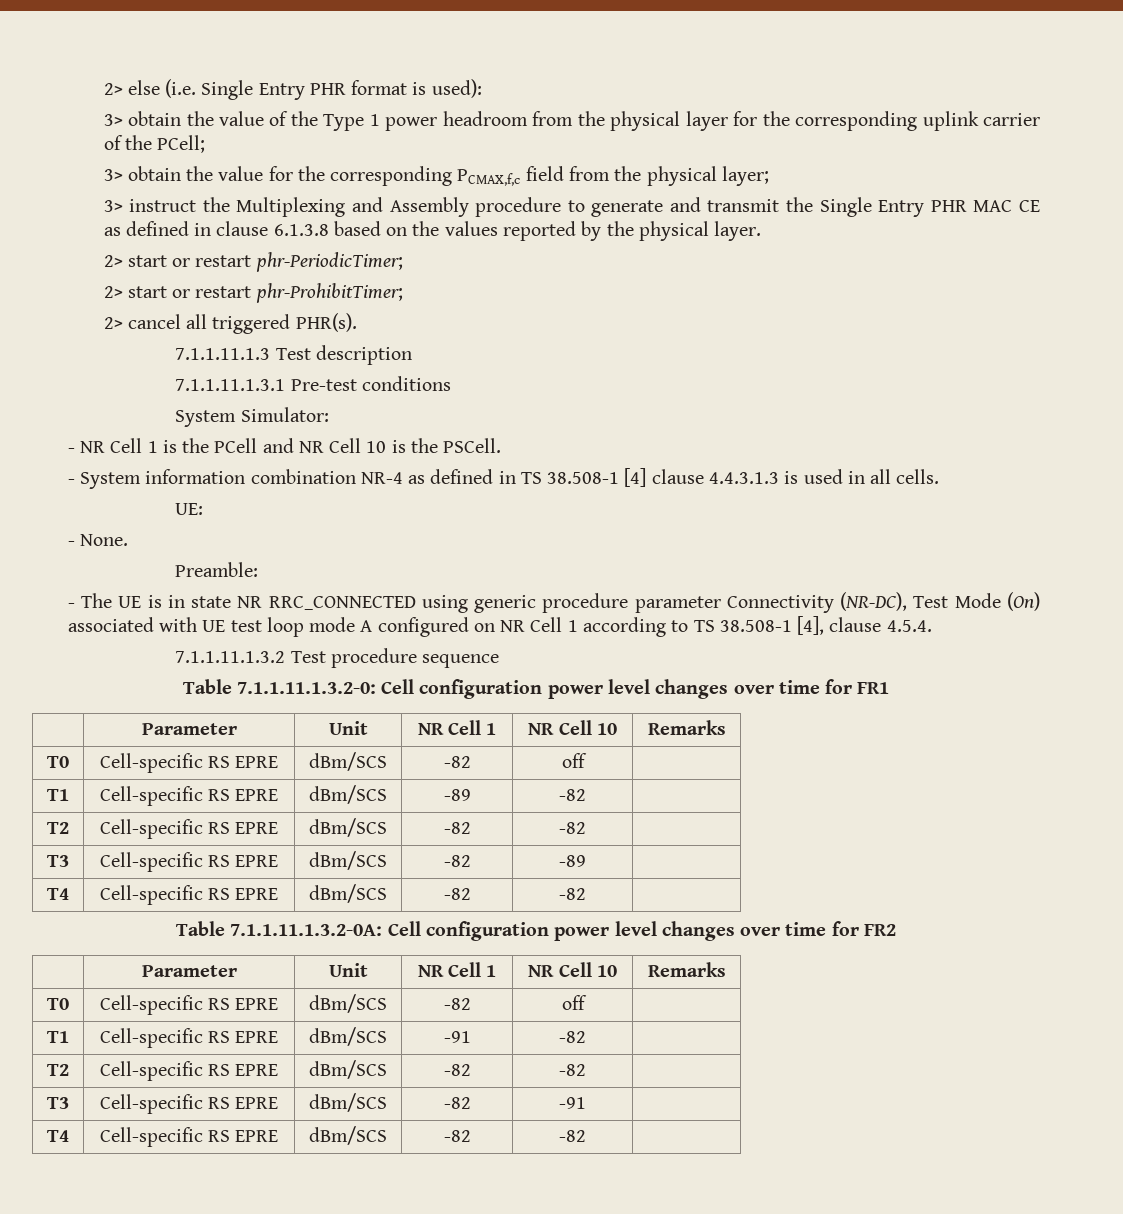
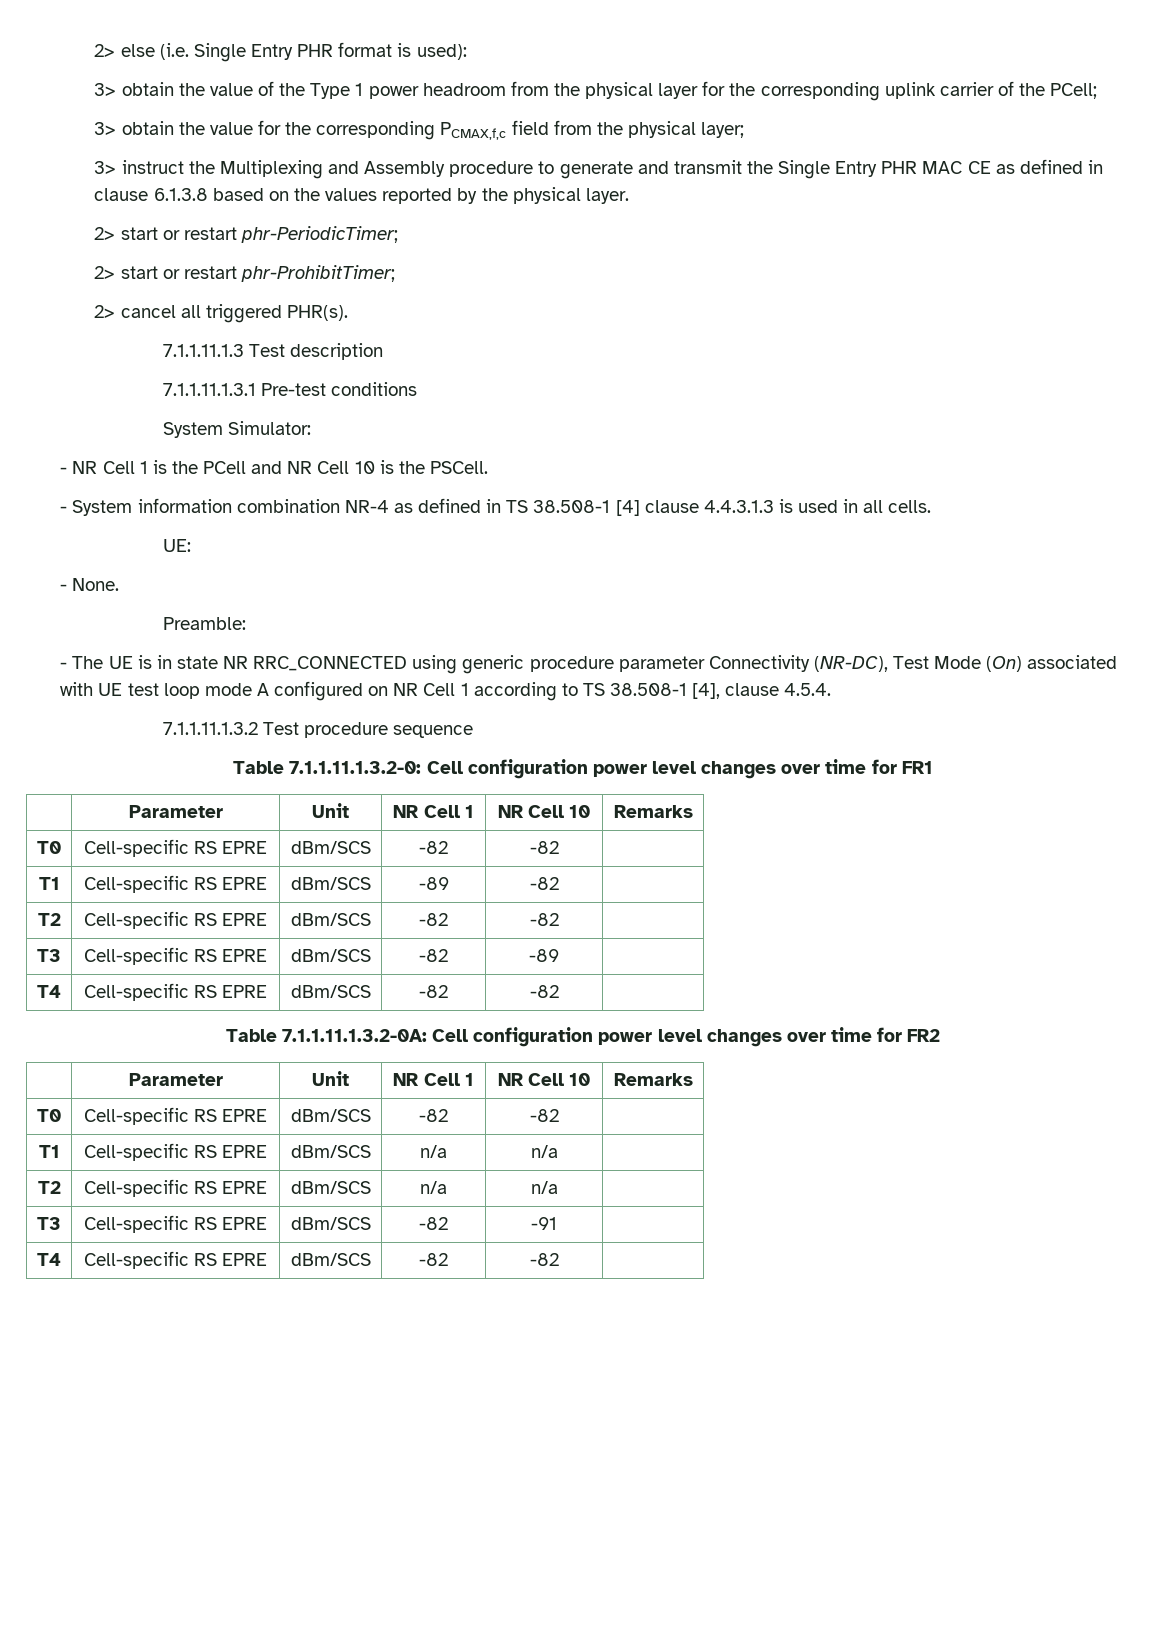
  Table 7.1.1.11.1.3.2-0: Cell configuration power level changes over time for FR1
  | Parameter | Unit | NR Cell 1 | NR Cell 10 | Remarks
- T0 | Cell-specific RS EPRE | dBm/SCS | -82 | off |
+ T0 | Cell-specific RS EPRE | dBm/SCS | -82 | -82 |
  Table 7.1.1.11.1.3.2-0A: Cell configuration power level changes over time for FR2
  | Parameter | Unit | NR Cell 1 | NR Cell 10 | Remarks
- T0 | Cell-specific RS EPRE | dBm/SCS | -82 | off |
- T1 | Cell-specific RS EPRE | dBm/SCS | -91 | -82 |
- T2 | Cell-specific RS EPRE | dBm/SCS | -82 | -82 |
+ T0 | Cell-specific RS EPRE | dBm/SCS | -82 | -82 |
+ T1 | Cell-specific RS EPRE | dBm/SCS | n/a | n/a |
+ T2 | Cell-specific RS EPRE | dBm/SCS | n/a | n/a |

